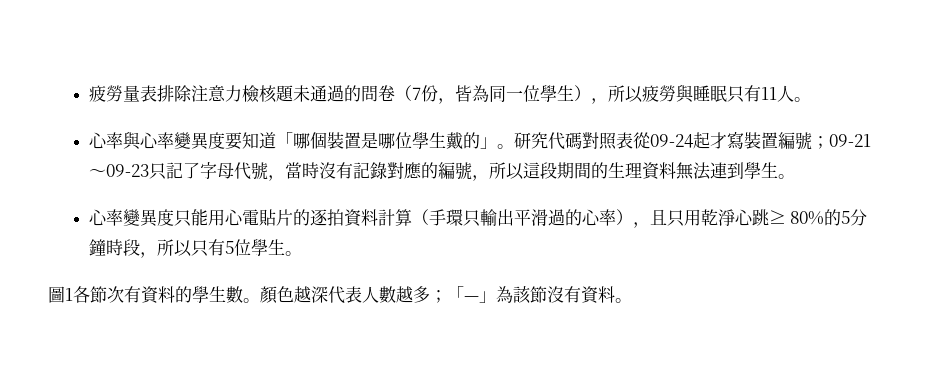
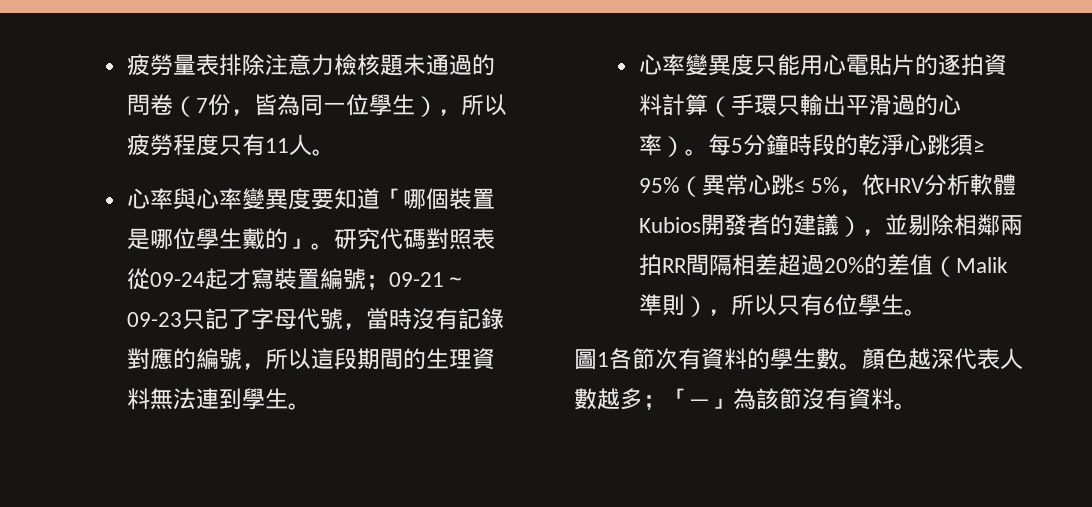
- 疲勞量表排除注意力檢核題未通過的問卷（7份，皆為同一位學生），所以疲勞與睡眠只有11人。
+ 疲勞量表排除注意力檢核題未通過的問卷（7份，皆為同一位學生），所以疲勞程度只有11人。
- 心率變異度只能用心電貼片的逐拍資料計算（手環只輸出平滑過的心率），且只用乾淨心跳≥ 80%的5分鐘時段，所以只有5位學生。
+ 心率變異度只能用心電貼片的逐拍資料計算（手環只輸出平滑過的心率）。每5分鐘時段的乾淨心跳須≥ 95%（異常心跳≤ 5%，依HRV分析軟體Kubios開發者的建議），並剔除相鄰兩拍RR間隔相差超過20%的差值（Malik準則），所以只有6位學生。

